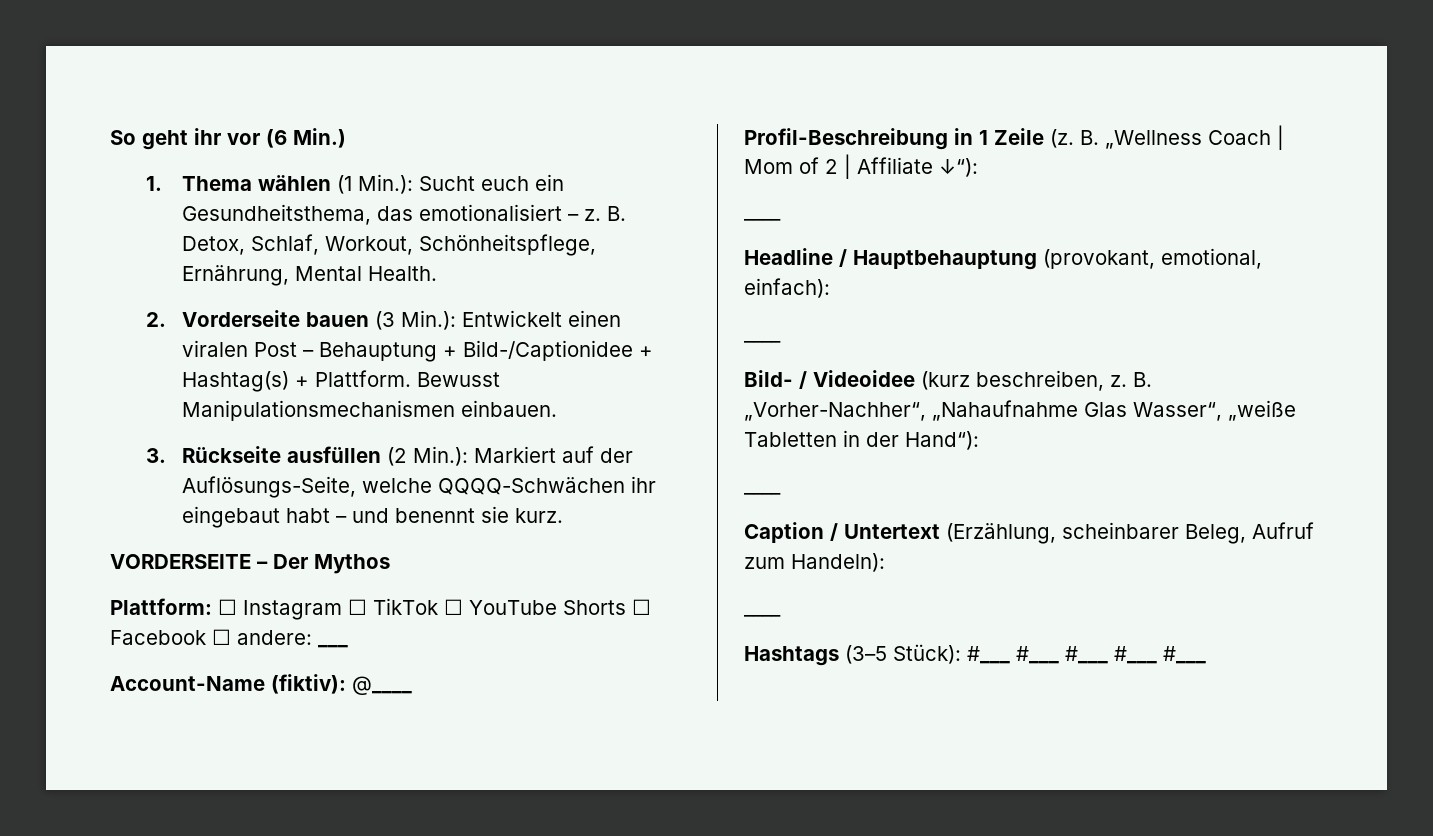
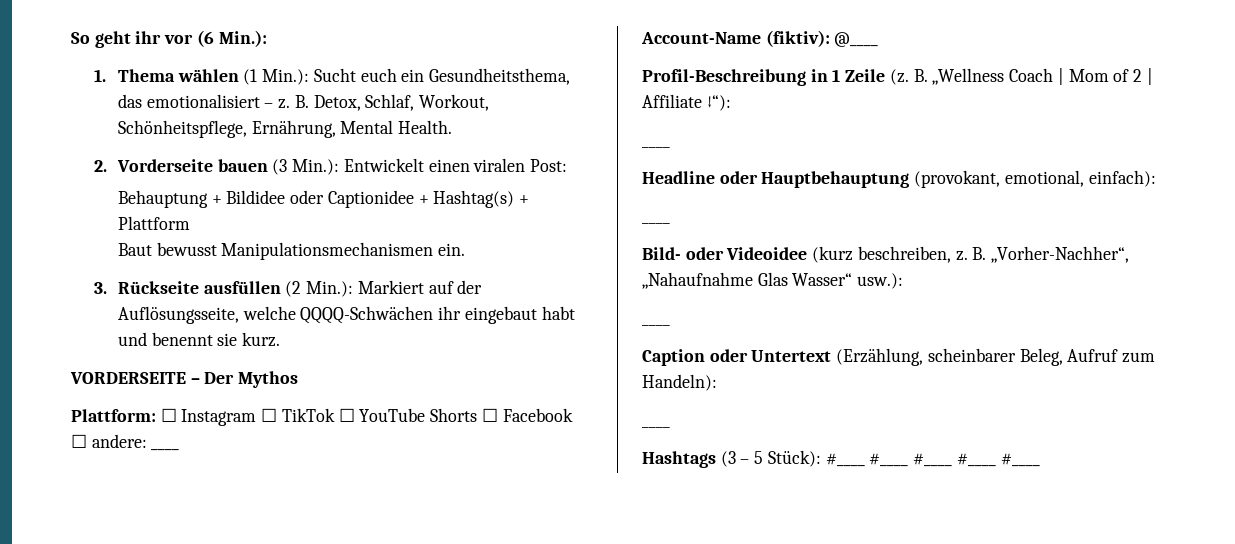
- So geht ihr vor (6 Min.)
+ So geht ihr vor (6 Min.):
- 2. Vorderseite bauen (3 Min.): Entwickelt einen viralen Post – Behauptung + Bild-/Captionidee + Hashtag(s) + Plattform. Bewusst Manipulationsmechanismen einbauen.
+ 2. Vorderseite bauen (3 Min.): Entwickelt einen viralen Post:
+ Behauptung + Bildidee oder Captionidee + Hashtag(s) + Plattform
+ Baut bewusst Manipulationsmechanismen ein.
- 3. Rückseite ausfüllen (2 Min.): Markiert auf der Auflösungs-Seite, welche QQQQ-Schwächen ihr eingebaut habt – und benennt sie kurz.
+ 3. Rückseite ausfüllen (2 Min.): Markiert auf der Auflösungsseite, welche QQQQ-Schwächen ihr eingebaut habt und benennt sie kurz.
- Plattform: ☐ Instagram ☐ TikTok ☐ YouTube Shorts ☐ Facebook ☐ andere: ___
+ Plattform: ☐ Instagram ☐ TikTok ☐ YouTube Shorts ☐ Facebook ☐ andere: ____
- Headline / Hauptbehauptung (provokant, emotional, einfach):
+ Headline oder Hauptbehauptung (provokant, emotional, einfach):
- Bild- / Videoidee (kurz beschreiben, z.
+ Bild- oder Videoidee (kurz beschreiben, z.
- B. „Vorher-Nachher“, „Nahaufnahme Glas Wasser“, „weiße Tabletten in der Hand“):
+ B. „Vorher-Nachher“, „Nahaufnahme Glas Wasser“ usw.):
- Caption / Untertext (Erzählung, scheinbarer Beleg, Aufruf zum Handeln):
+ Caption oder Untertext (Erzählung, scheinbarer Beleg, Aufruf zum Handeln):
- Hashtags (3–5 Stück): #___ #___ #___ #___ #___
+ Hashtags (3 – 5 Stück): #____ #____ #____ #____ #____

